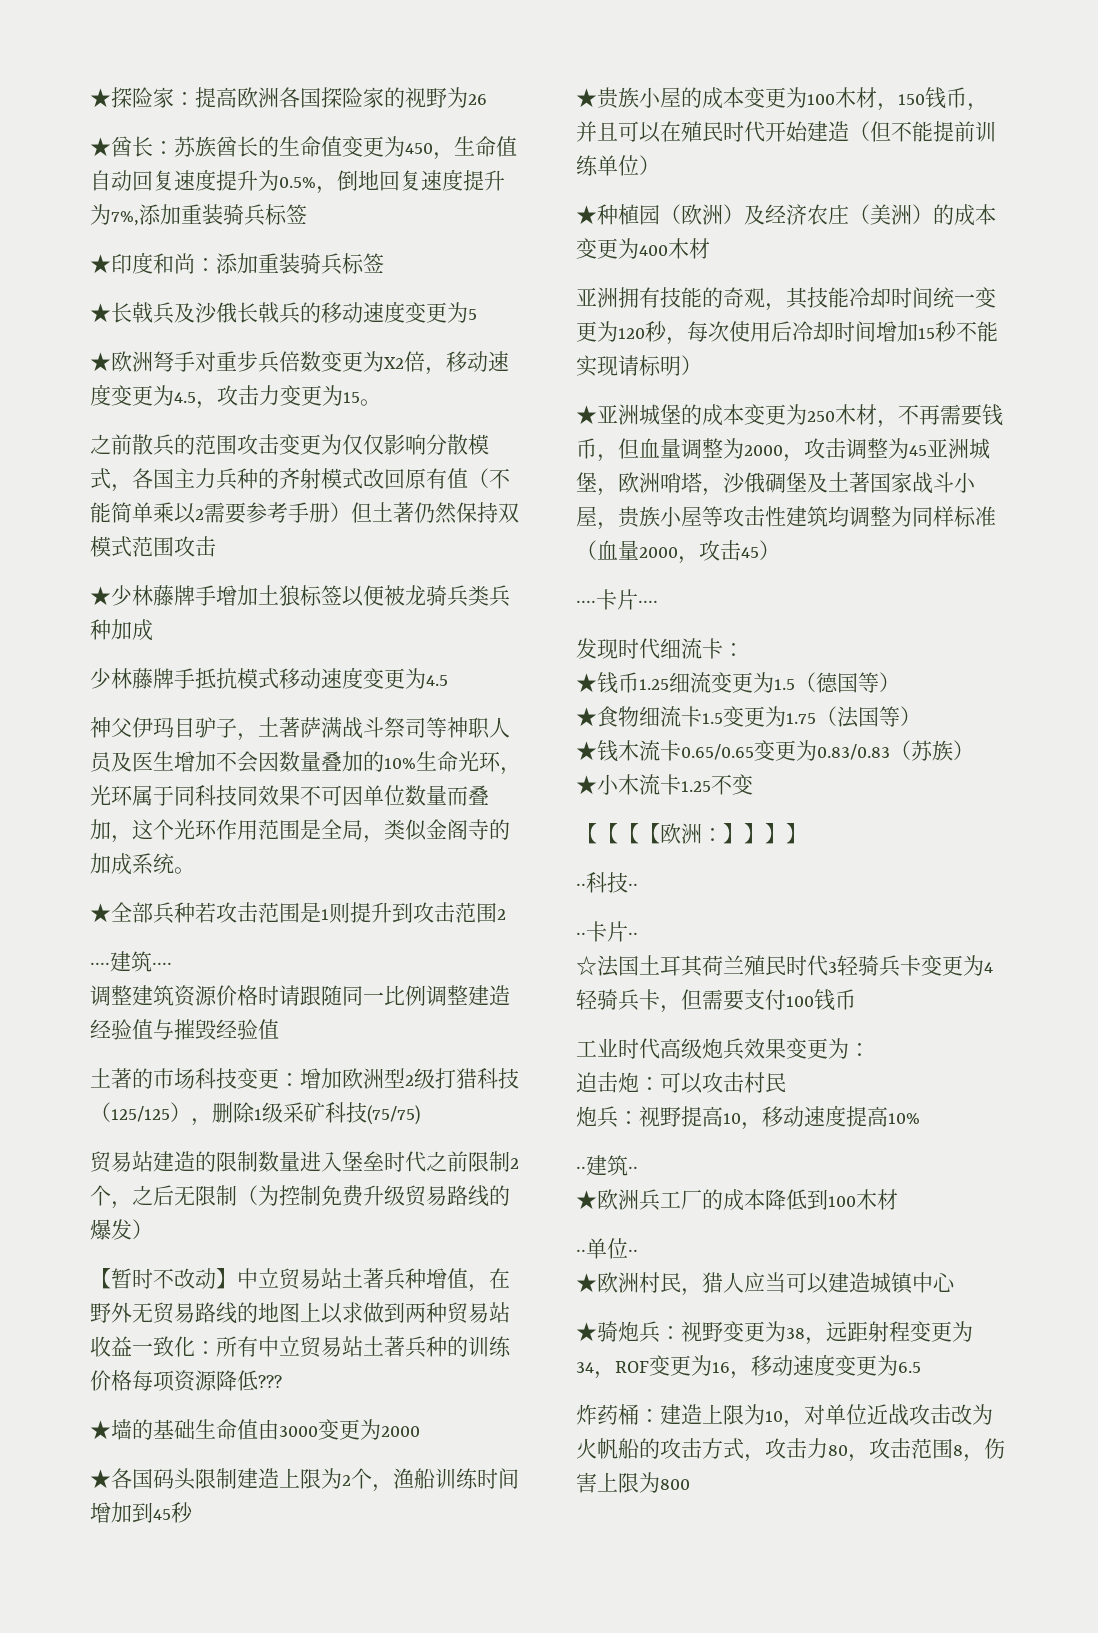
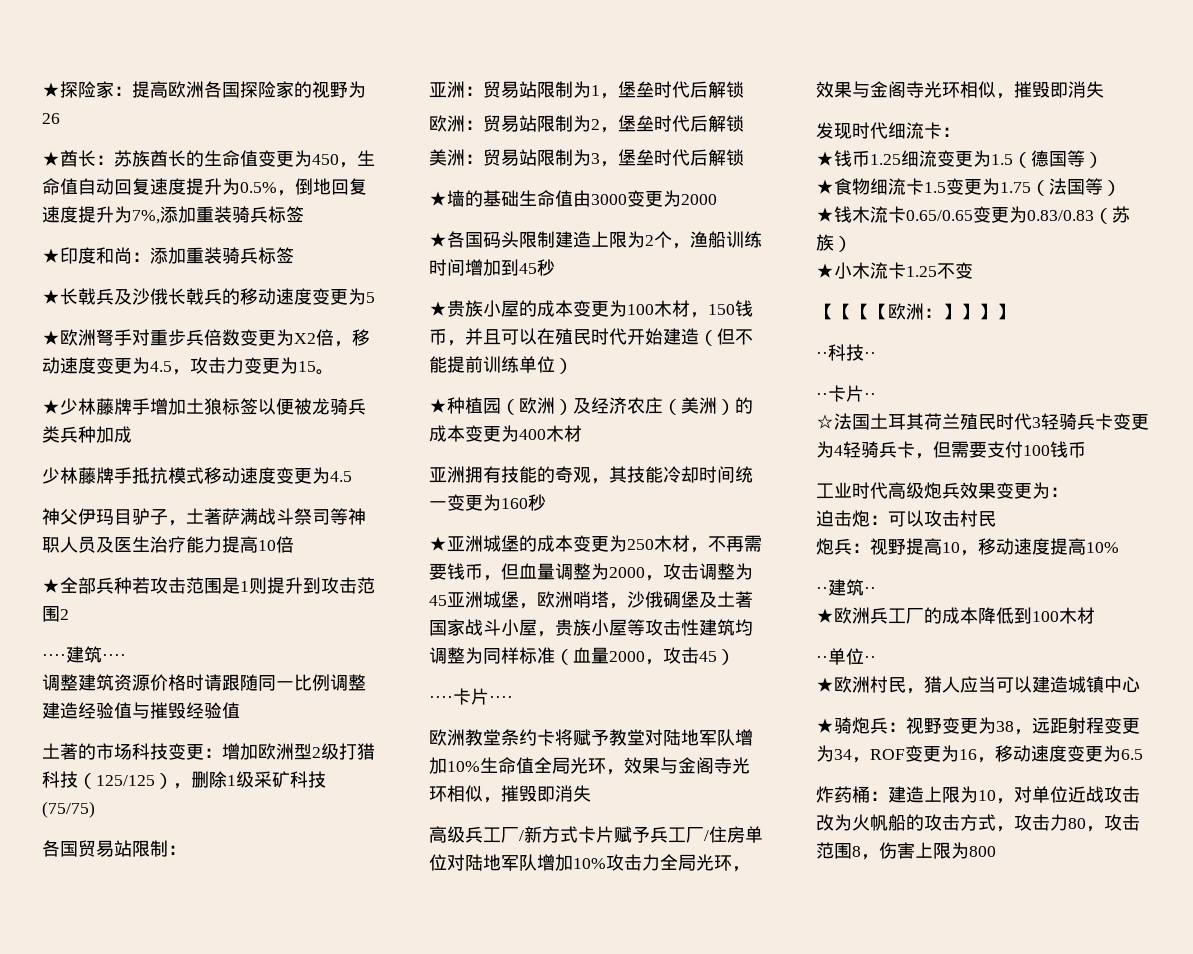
- 之前散兵的范围攻击变更为仅仅影响分散模式，各国主力兵种的齐射模式改回原有值（不能简单乘以2需要参考手册）但土著仍然保持双模式范围攻击
- 神父伊玛目驴子，土著萨满战斗祭司等神职人员及医生增加不会因数量叠加的10%生命光环，光环属于同科技同效果不可因单位数量而叠加，这个光环作用范围是全局，类似金阁寺的加成系统。
+ 神父伊玛目驴子，土著萨满战斗祭司等神职人员及医生治疗能力提高10倍
- 贸易站建造的限制数量进入堡垒时代之前限制2个，之后无限制（为控制免费升级贸易路线的爆发）
- 【暂时不改动】中立贸易站土著兵种增值，在野外无贸易路线的地图上以求做到两种贸易站收益一致化：所有中立贸易站土著兵种的训练价格每项资源降低???
+ 各国贸易站限制：
+ 亚洲：贸易站限制为1，堡垒时代后解锁
+ 欧洲：贸易站限制为2，堡垒时代后解锁
+ 美洲：贸易站限制为3，堡垒时代后解锁
- 亚洲拥有技能的奇观，其技能冷却时间统一变更为120秒，每次使用后冷却时间增加15秒不能实现请标明）
+ 亚洲拥有技能的奇观，其技能冷却时间统一变更为160秒
+ 欧洲教堂条约卡将赋予教堂对陆地军队增加10%生命值全局光环，效果与金阁寺光环相似，摧毁即消失
+ 高级兵工厂/新方式卡片赋予兵工厂/住房单位对陆地军队增加10%攻击力全局光环，效果与金阁寺光环相似，摧毁即消失

